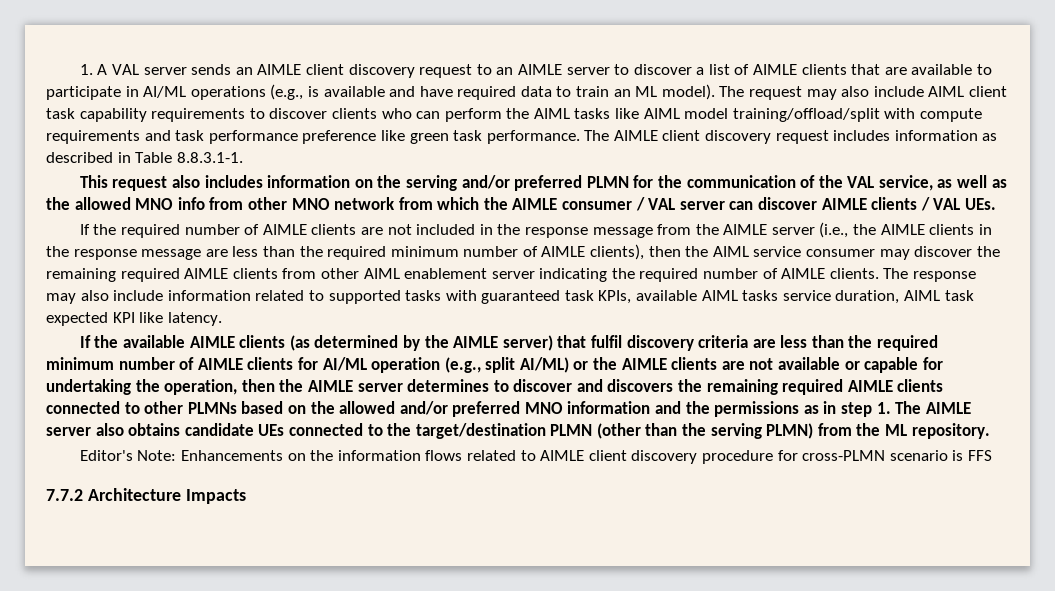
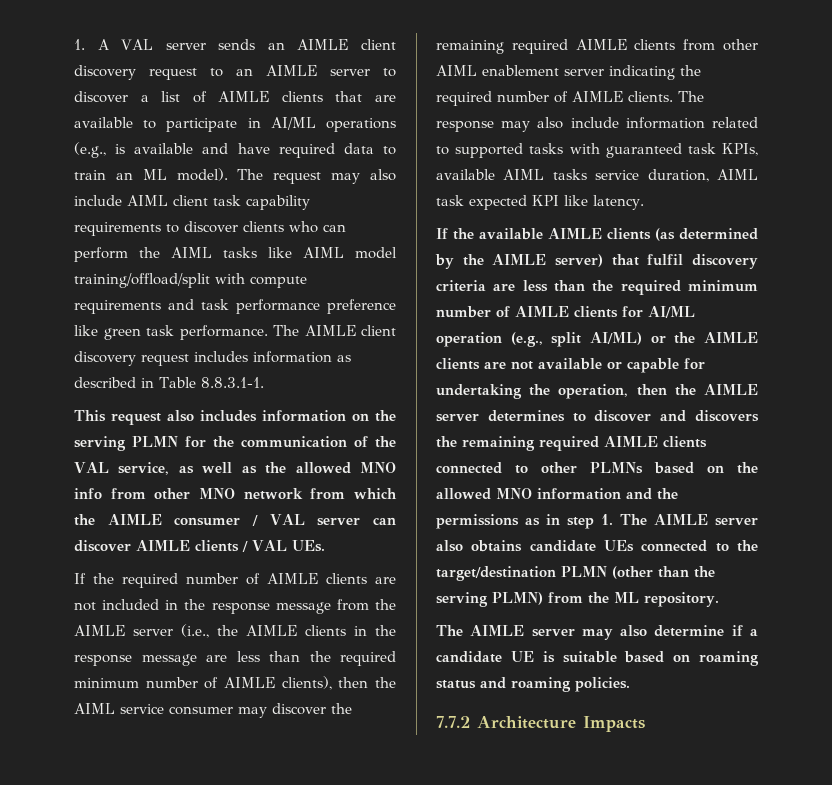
- This request also includes information on the serving and/or preferred PLMN for the communication of the VAL service, as well as the allowed MNO info from other MNO network from which the AIMLE consumer / VAL server can discover AIMLE clients / VAL UEs.
+ This request also includes information on the serving PLMN for the communication of the VAL service, as well as the allowed MNO info from other MNO network from which the AIMLE consumer / VAL server can discover AIMLE clients / VAL UEs.
- If the available AIMLE clients (as determined by the AIMLE server) that fulfil discovery criteria are less than the required minimum number of AIMLE clients for AI/ML operation (e.g., split AI/ML) or the AIMLE clients are not available or capable for undertaking the operation, then the AIMLE server determines to discover and discovers the remaining required AIMLE clients connected to other PLMNs based on the allowed and/or preferred MNO information and the permissions as in step 1. The AIMLE server also obtains candidate UEs connected to the target/destination PLMN (other than the serving PLMN) from the ML repository.
+ If the available AIMLE clients (as determined by the AIMLE server) that fulfil discovery criteria are less than the required minimum number of AIMLE clients for AI/ML operation (e.g., split AI/ML) or the AIMLE clients are not available or capable for undertaking the operation, then the AIMLE server determines to discover and discovers the remaining required AIMLE clients connected to other PLMNs based on the allowed MNO information and the permissions as in step 1. The AIMLE server also obtains candidate UEs connected to the target/destination PLMN (other than the serving PLMN) from the ML repository.
- Editor's Note: Enhancements on the information flows related to AIMLE client discovery procedure for cross-PLMN scenario is FFS
+ The AIMLE server may also determine if a candidate UE is suitable based on roaming status and roaming policies.

